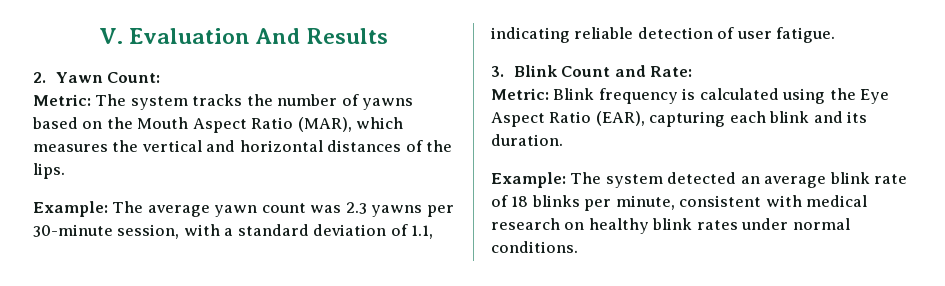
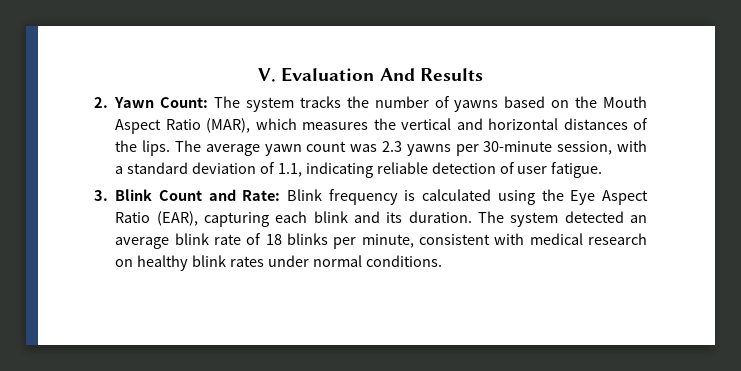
- 2. Yawn Count:
- Metric: The system tracks the number of yawns based on the Mouth Aspect Ratio (MAR), which measures the vertical and horizontal distances of the lips.
- Example: The average yawn count was 2.3 yawns per 30-minute session, with a standard deviation of 1.1, indicating reliable detection of user fatigue.
+ 2. Yawn Count: The system tracks the number of yawns based on the Mouth Aspect Ratio (MAR), which measures the vertical and horizontal distances of the lips. The average yawn count was 2.3 yawns per 30-minute session, with a standard deviation of 1.1, indicating reliable detection of user fatigue.
- 3. Blink Count and Rate:
- Metric: Blink frequency is calculated using the Eye Aspect Ratio (EAR), capturing each blink and its duration.
- Example: The system detected an average blink rate of 18 blinks per minute, consistent with medical research on healthy blink rates under normal conditions.
+ 3. Blink Count and Rate: Blink frequency is calculated using the Eye Aspect Ratio (EAR), capturing each blink and its duration. The system detected an average blink rate of 18 blinks per minute, consistent with medical research on healthy blink rates under normal conditions.

